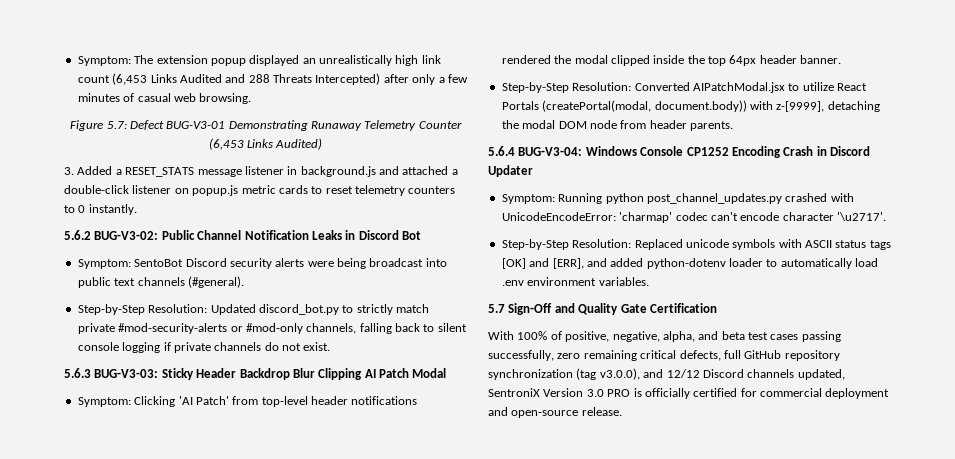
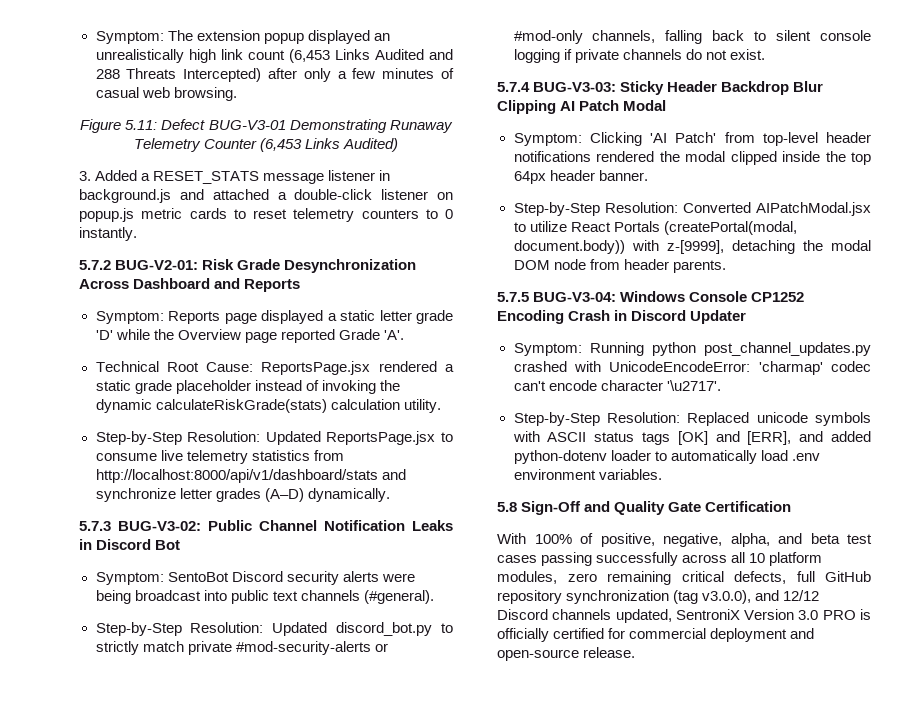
- Figure 5.7: Defect BUG-V3-01 Demonstrating Runaway Telemetry Counter (6,453 Links Audited)
+ Figure 5.11: Defect BUG-V3-01 Demonstrating Runaway Telemetry Counter (6,453 Links Audited)
- 5.6.2 BUG-V3-02: Public Channel Notification Leaks in Discord Bot
+ 5.7.2 BUG-V2-01: Risk Grade Desynchronization Across Dashboard and Reports
+ Symptom: Reports page displayed a static letter grade 'D' while the Overview page reported Grade 'A'.
+ Technical Root Cause: ReportsPage.jsx rendered a static grade placeholder instead of invoking the dynamic calculateRiskGrade(stats) calculation utility.
+ Step-by-Step Resolution: Updated ReportsPage.jsx to consume live telemetry statistics from http://localhost:8000/api/v1/dashboard/stats and synchronize letter grades (A–D) dynamically.
+ 5.7.3 BUG-V3-02: Public Channel Notification Leaks in Discord Bot
- 5.6.3 BUG-V3-03: Sticky Header Backdrop Blur Clipping AI Patch Modal
+ 5.7.4 BUG-V3-03: Sticky Header Backdrop Blur Clipping AI Patch Modal
- 5.6.4 BUG-V3-04: Windows Console CP1252 Encoding Crash in Discord Updater
+ 5.7.5 BUG-V3-04: Windows Console CP1252 Encoding Crash in Discord Updater
- 5.7 Sign-Off and Quality Gate Certification
+ 5.8 Sign-Off and Quality Gate Certification
- With 100% of positive, negative, alpha, and beta test cases passing successfully, zero remaining critical defects, full GitHub repository synchronization (tag v3.0.0), and 12/12 Discord channels updated, SentroniX Version 3.0 PRO is officially certified for commercial deployment and open-source release.
+ With 100% of positive, negative, alpha, and beta test cases passing successfully across all 10 platform modules, zero remaining critical defects, full GitHub repository synchronization (tag v3.0.0), and 12/12 Discord channels updated, SentroniX Version 3.0 PRO is officially certified for commercial deployment and open-source release.

